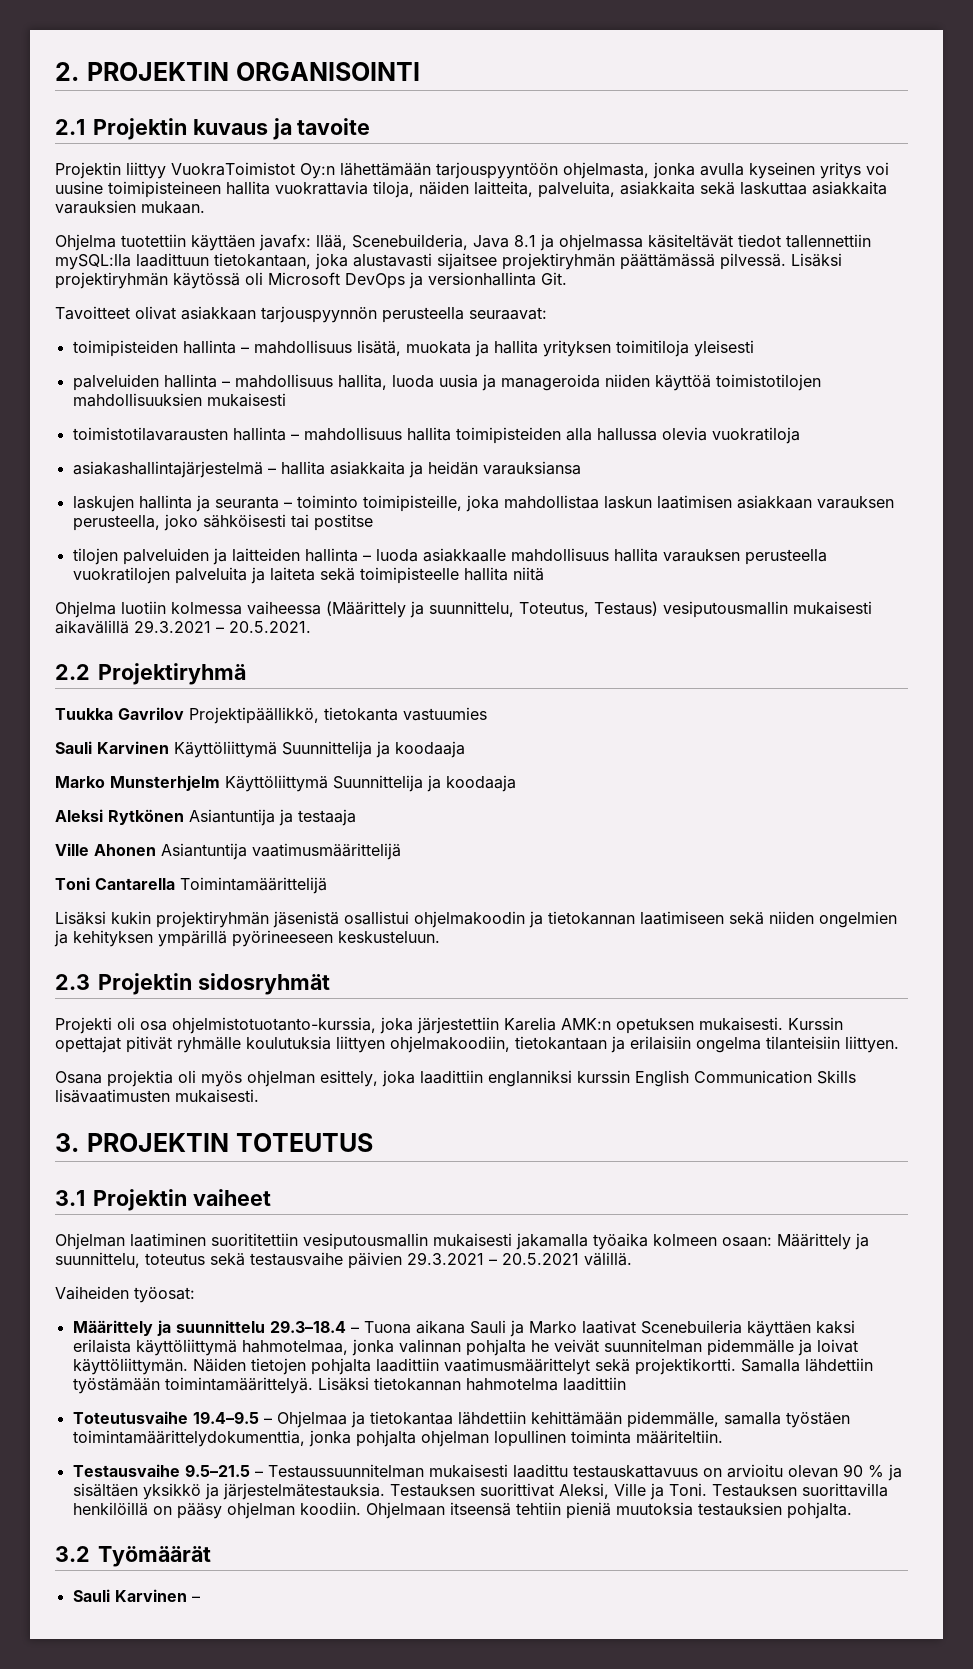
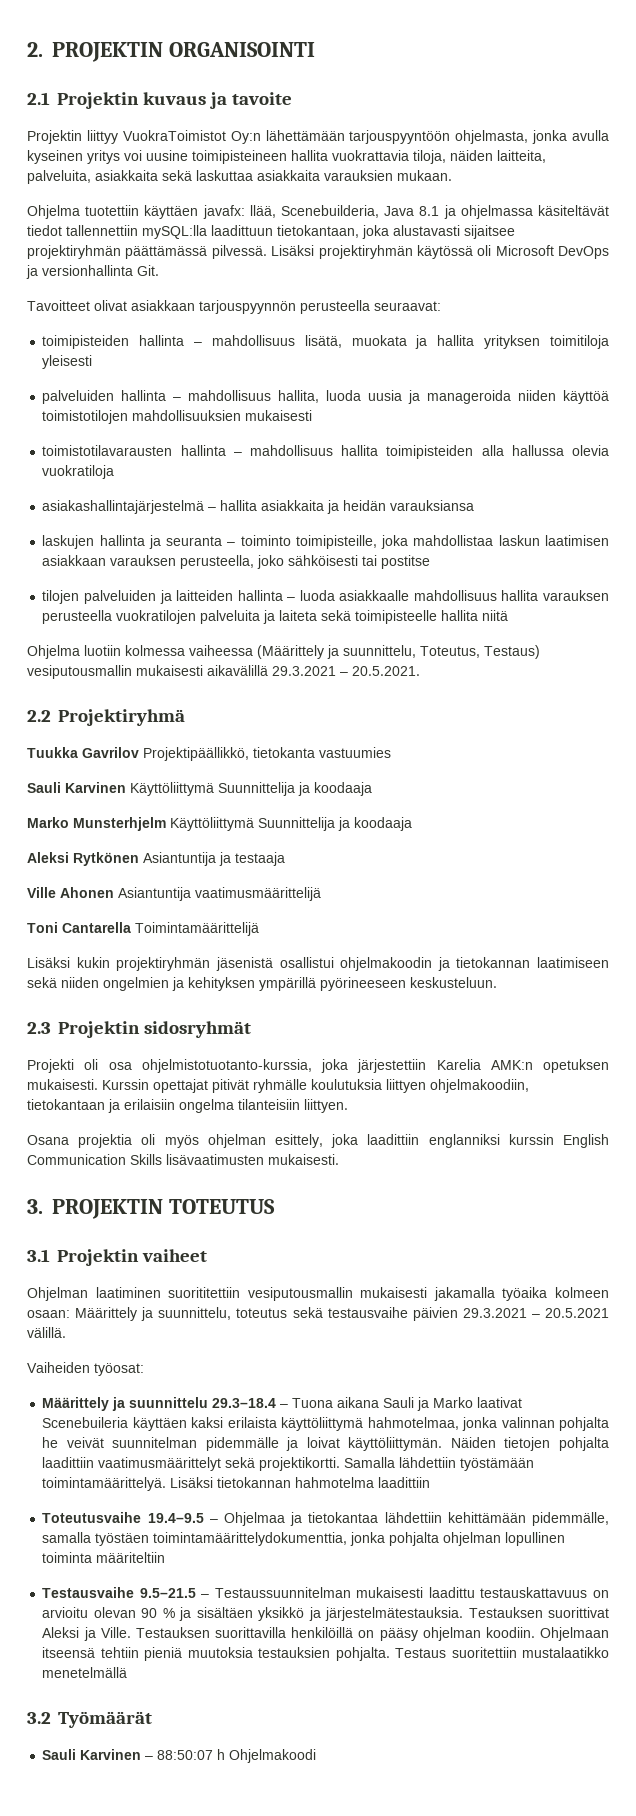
- Toteutusvaihe 19.4–9.5 – Ohjelmaa ja tietokantaa lähdettiin kehittämään pidemmälle, samalla työstäen toimintamäärittelydokumenttia, jonka pohjalta ohjelman lopullinen toiminta määriteltiin.
+ Toteutusvaihe 19.4–9.5 – Ohjelmaa ja tietokantaa lähdettiin kehittämään pidemmälle, samalla työstäen toimintamäärittelydokumenttia, jonka pohjalta ohjelman lopullinen toiminta määriteltiin
- Testauksen suorittivat Aleksi, Ville ja Toni.
+ Testauksen suorittivat Aleksi ja Ville.
+ Testaus suoritettiin mustalaatikko menetelmällä
- Sauli Karvinen –
+ Sauli Karvinen – 88:50:07 h Ohjelmakoodi

